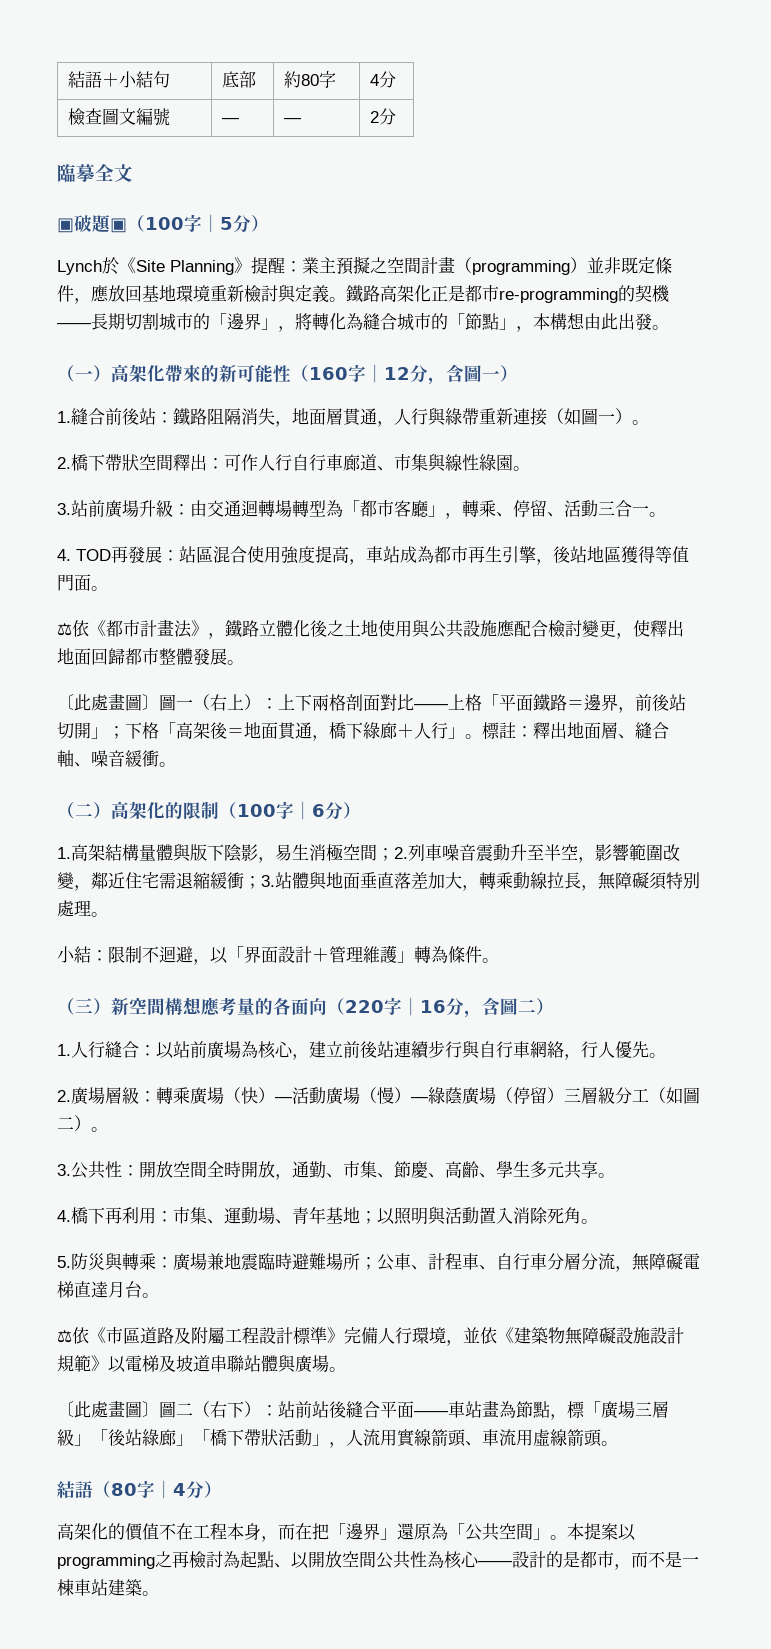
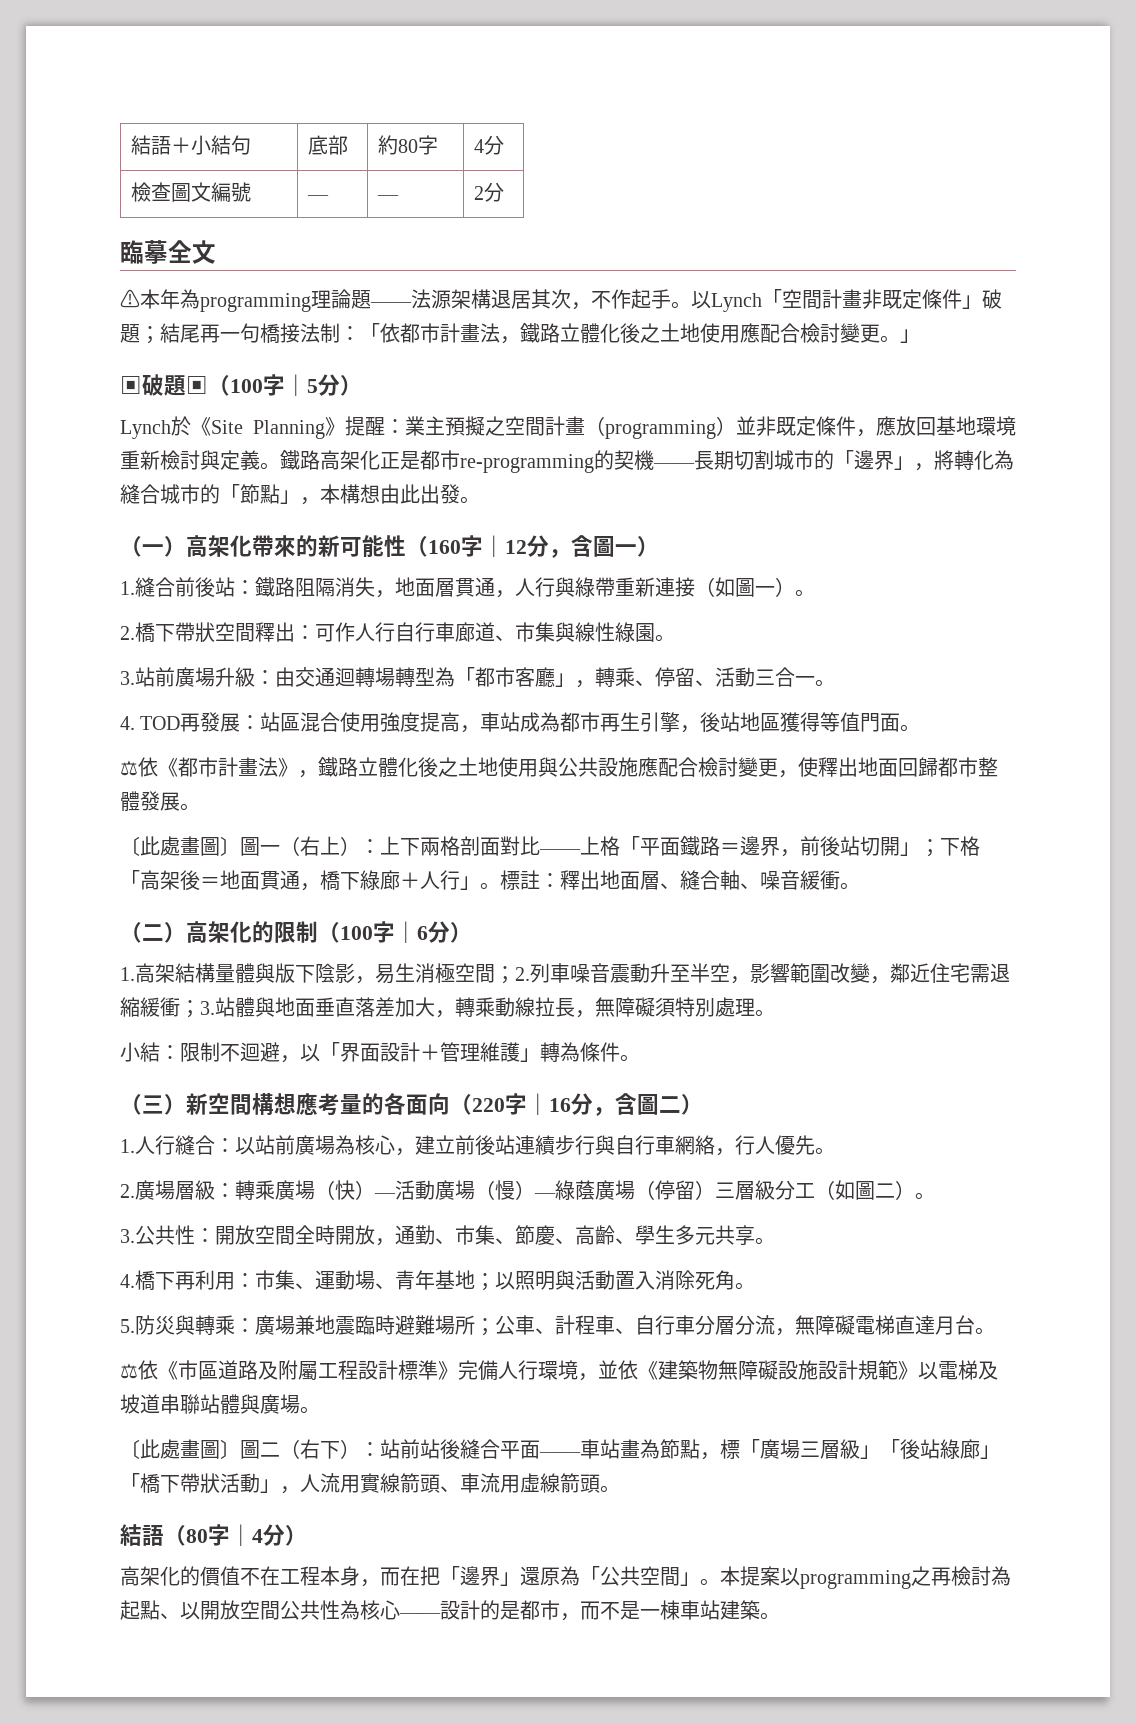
+ ⚠本年為programming理論題——法源架構退居其次，不作起手。以Lynch「空間計畫非既定條件」破題；結尾再一句橋接法制：「依都市計畫法，鐵路立體化後之土地使用應配合檢討變更。」

